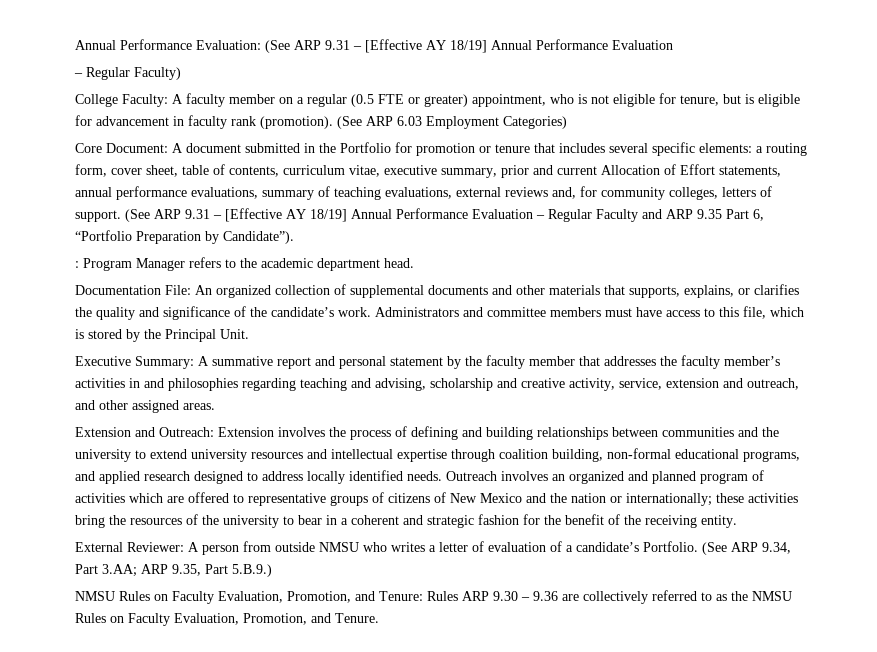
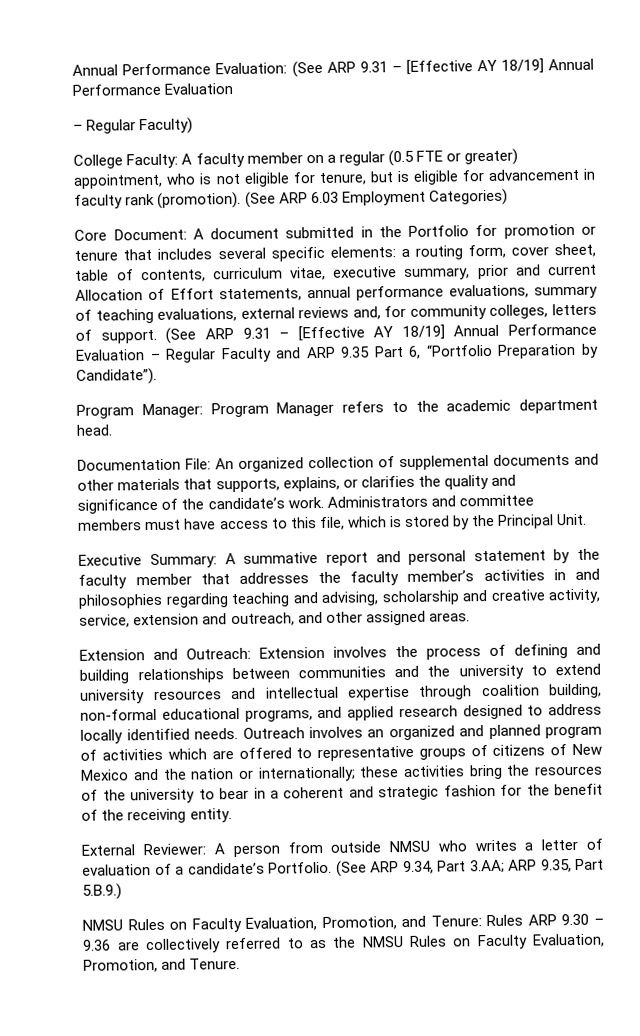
- : Program Manager refers to the academic department head.
+ Program Manager: Program Manager refers to the academic department head.

